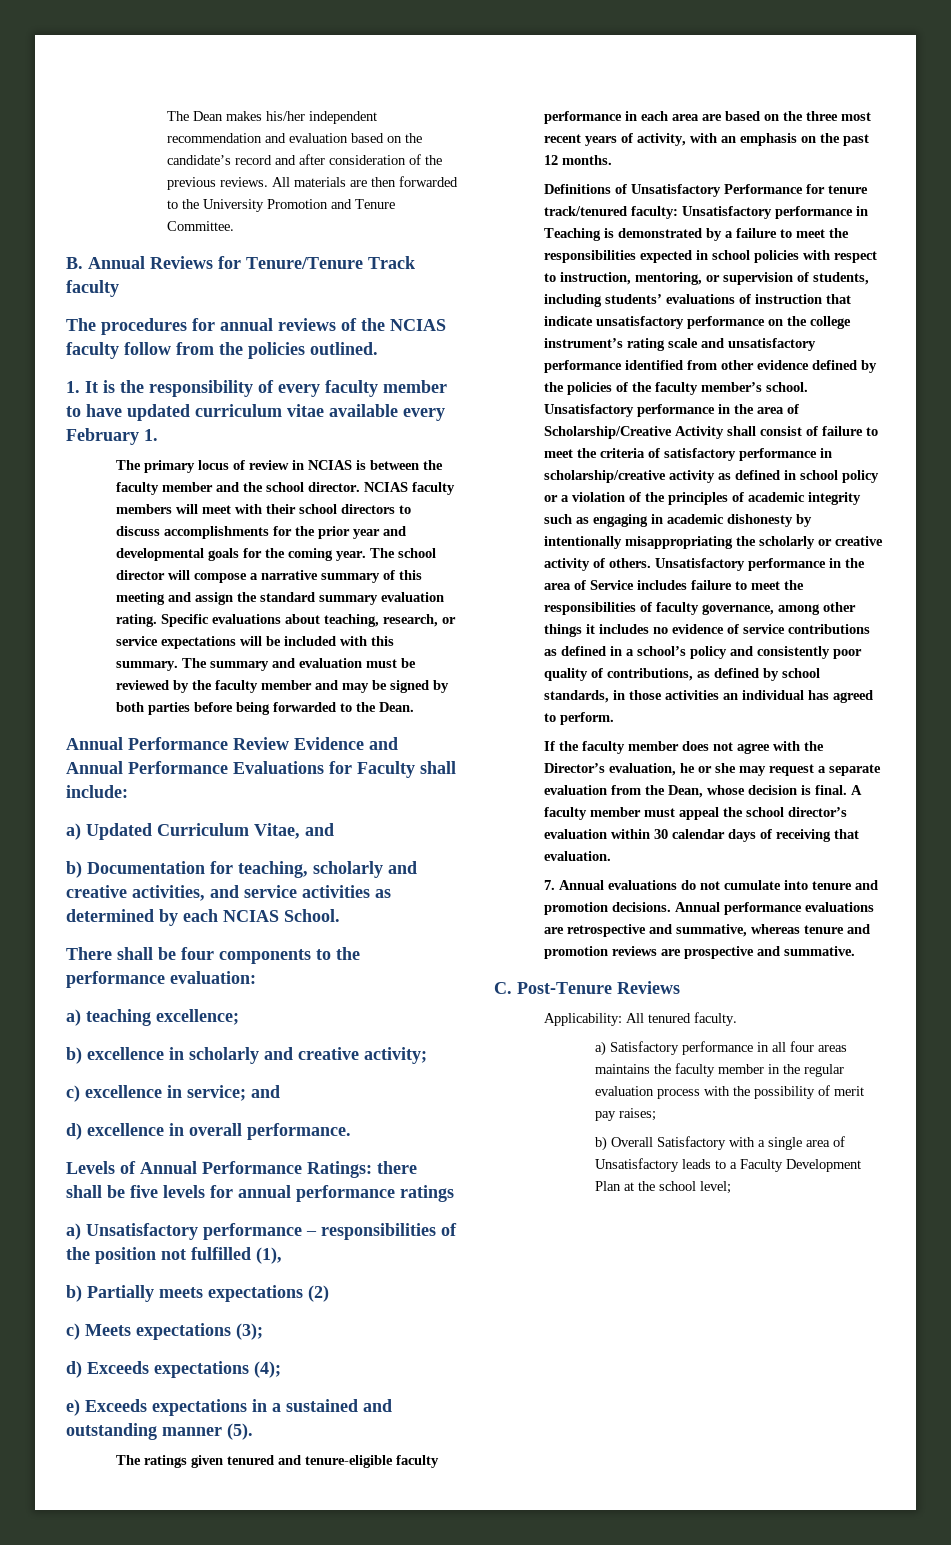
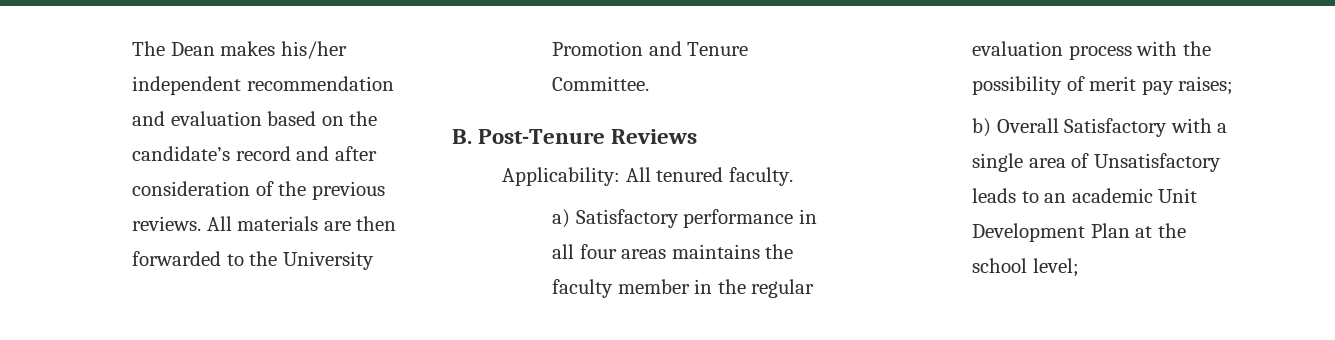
- B. Annual Reviews for Tenure/Tenure Track faculty
- The procedures for annual reviews of the NCIAS faculty follow from the policies outlined.
- 1. It is the responsibility of every faculty member to have updated curriculum vitae available every February 1.
- The primary locus of review in NCIAS is between the faculty member and the school director. NCIAS faculty members will meet with their school directors to discuss accomplishments for the prior year and developmental goals for the coming year. The school director will compose a narrative summary of this meeting and assign the standard summary evaluation rating. Specific evaluations about teaching, research, or service expectations will be included with this summary. The summary and evaluation must be reviewed by the faculty member and may be signed by both parties before being forwarded to the Dean.
- Annual Performance Review Evidence and Annual Performance Evaluations for Faculty shall include:
- a) Updated Curriculum Vitae, and
- b) Documentation for teaching, scholarly and creative activities, and service activities as determined by each NCIAS School.
- There shall be four components to the performance evaluation:
- a) teaching excellence;
- b) excellence in scholarly and creative activity;
- c) excellence in service; and
- d) excellence in overall performance.
- Levels of Annual Performance Ratings: there shall be five levels for annual performance ratings
- a) Unsatisfactory performance – responsibilities of the position not fulfilled (1),
- b) Partially meets expectations (2)
- c) Meets expectations (3);
- d) Exceeds expectations (4);
- e) Exceeds expectations in a sustained and outstanding manner (5).
- The ratings given tenured and tenure-eligible faculty performance in each area are based on the three most recent years of activity, with an emphasis on the past 12 months.
- Definitions of Unsatisfactory Performance for tenure track/tenured faculty: Unsatisfactory performance in Teaching is demonstrated by a failure to meet the responsibilities expected in school policies with respect to instruction, mentoring, or supervision of students, including students’ evaluations of instruction that indicate unsatisfactory performance on the college instrument’s rating scale and unsatisfactory performance identified from other evidence defined by the policies of the faculty member’s school. Unsatisfactory performance in the area of Scholarship/Creative Activity shall consist of failure to meet the criteria of satisfactory performance in scholarship/creative activity as defined in school policy or a violation of the principles of academic integrity such as engaging in academic dishonesty by intentionally misappropriating the scholarly or creative activity of others. Unsatisfactory performance in the area of Service includes failure to meet the responsibilities of faculty governance, among other things it includes no evidence of service contributions as defined in a school’s policy and consistently poor quality of contributions, as defined by school standards, in those activities an individual has agreed to perform.
- If the faculty member does not agree with the Director’s evaluation, he or she may request a separate evaluation from the Dean, whose decision is final. A faculty member must appeal the school director’s evaluation within 30 calendar days of receiving that evaluation.
- 7. Annual evaluations do not cumulate into tenure and promotion decisions. Annual performance evaluations are retrospective and summative, whereas tenure and promotion reviews are prospective and summative.
- C. Post-Tenure Reviews
+ B. Post-Tenure Reviews
- b) Overall Satisfactory with a single area of Unsatisfactory leads to a Faculty Development Plan at the school level;
+ b) Overall Satisfactory with a single area of Unsatisfactory leads to an academic Unit Development Plan at the school level;

